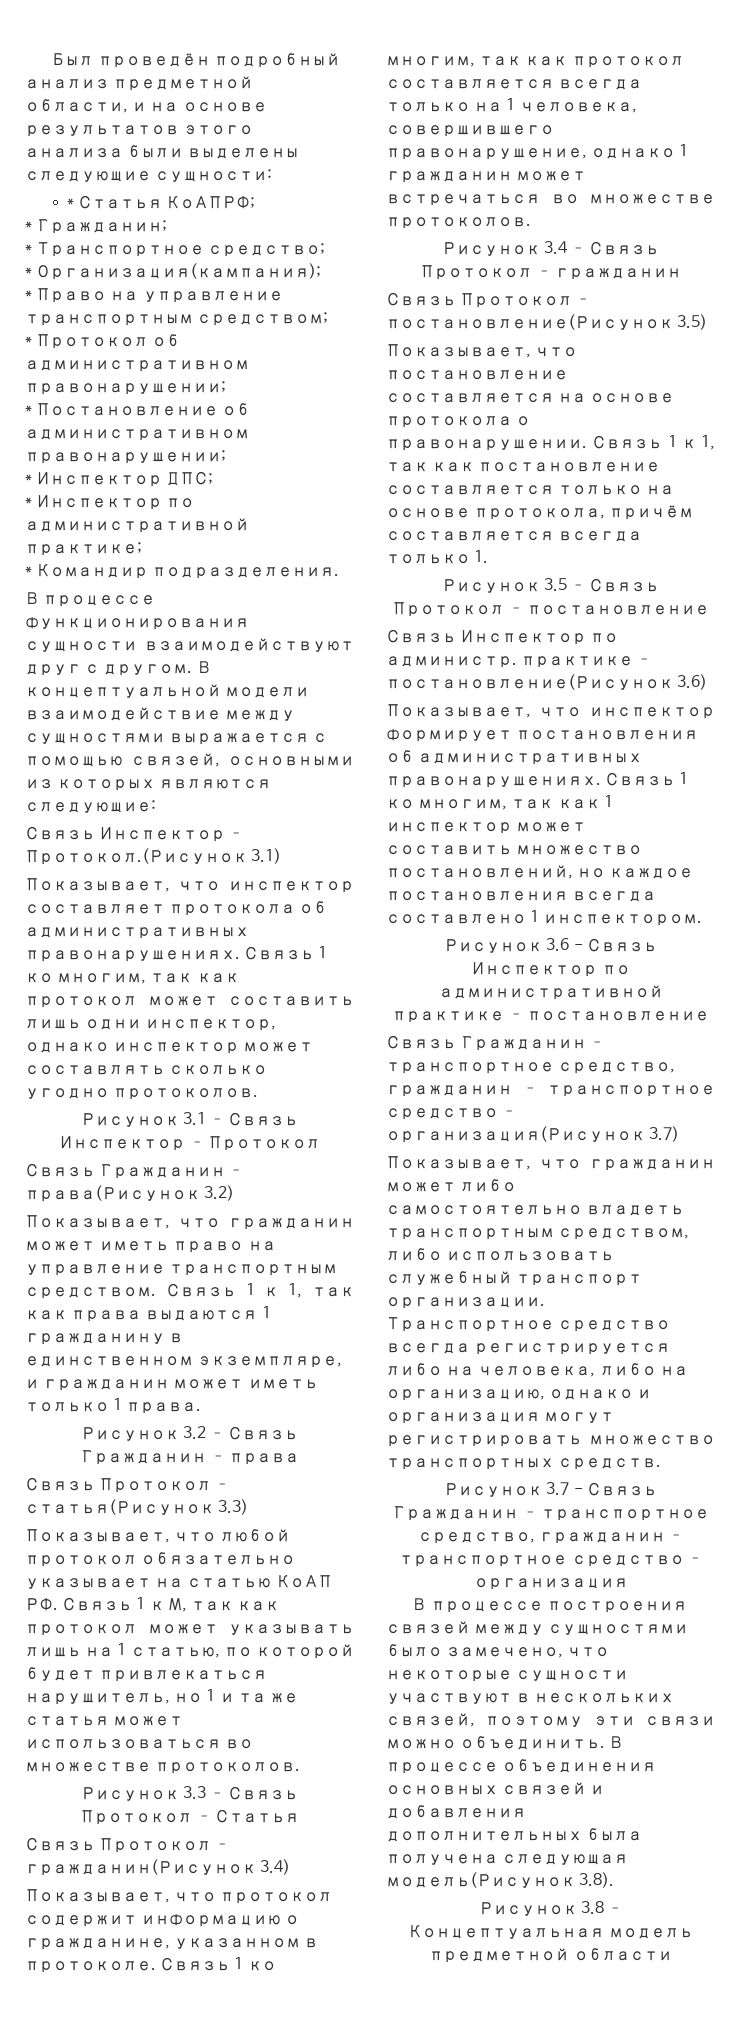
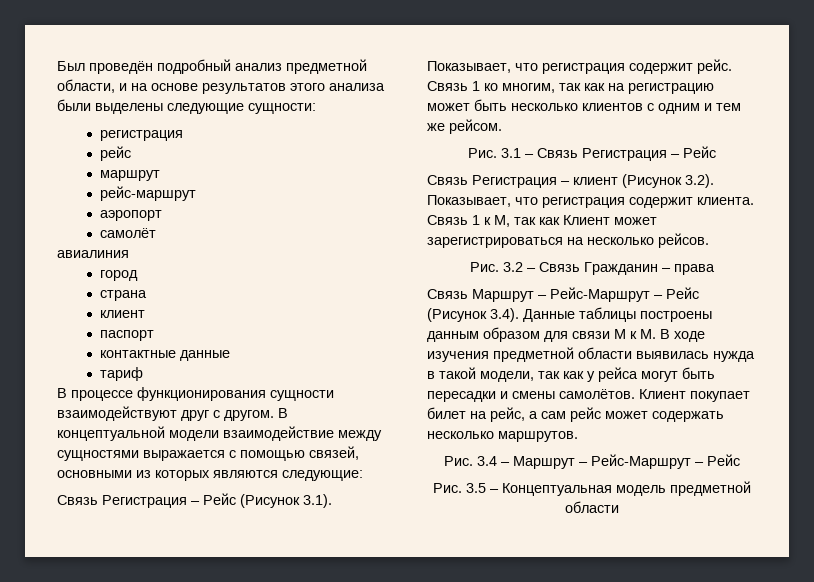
  Был проведён подробный анализ предметной области, и на основе результатов этого анализа были выделены следующие сущности:
- * Статья КоАПРФ;
- * Гражданин;
- * Транспортное средство;
- * Организация(кампания);
- * Право на управление транспортным средством;
- * Протокол об административном правонарушении;
- * Постановление об административном правонарушении;
- * Инспектор ДПС;
- * Инспектор по административной практике;
- * Командир подразделения.
+ регистрация
+ рейс
+ маршрут
+ рейс-маршрут
+ аэропорт
+ самолёт
+ авиалиния
+ город
+ страна
+ клиент
+ паспорт
+ контактные данные
+ тариф
- Связь Инспектор – Протокол.(Рисунок 3.1)
- Показывает, что инспектор составляет протокола об административных правонарушениях. Связь 1 ко многим, так как протокол может составить лишь одни инспектор, однако инспектор может составлять сколько угодно протоколов.
- Рисунок 3.1 – Связь Инспектор – Протокол
- Связь Гражданин – права(Рисунок 3.2)
- Показывает, что гражданин может иметь право на управление транспортным средством. Связь 1 к 1, так как права выдаются 1 гражданину в единственном экземпляре, и гражданин может иметь только 1 права.
- Рисунок 3.2 – Связь Гражданин – права
+ Связь Регистрация – Рейс (Рисунок 3.1). Показывает, что регистрация содержит рейс. Связь 1 ко многим, так как на регистрацию может быть несколько клиентов с одним и тем же рейсом.
+ Рис. 3.1 – Связь Регистрация – Рейс
+ Связь Регистрация – клиент (Рисунок 3.2). Показывает, что регистрация содержит клиента. Связь 1 к М, так как Клиент может зарегистрироваться на несколько рейсов.
+ Рис. 3.2 – Связь Гражданин – права
- Связь Протокол – статья(Рисунок 3.3)
- Показывает, что любой протокол обязательно указывает на статью КоАП РФ. Связь 1 к М, так как протокол может указывать лишь на 1 статью, по которой будет привлекаться нарушитель, но 1 и та же статья может использоваться во множестве протоколов.
- Рисунок 3.3 – Связь Протокол – Статья
- Связь Протокол – гражданин(Рисунок 3.4)
- Показывает, что протокол содержит информацию о гражданине, указанном в протоколе. Связь 1 ко многим, так как протокол составляется всегда только на 1 человека, совершившего правонарушение, однако 1 гражданин может встречаться во множестве протоколов.
- Рисунок 3.4 – Связь Протокол – гражданин
- Связь Протокол – постановление(Рисунок 3.5)
- Показывает, что постановление составляется на основе протокола о правонарушении. Связь 1 к 1, так как постановление составляется только на основе протокола, причём составляется всегда только 1.
- Рисунок 3.5 – Связь Протокол – постановление
- Связь Инспектор по администр. практике – постановление(Рисунок 3.6)
- Показывает, что инспектор формирует постановления об административных правонарушениях. Связь 1 ко многим, так как 1 инспектор может составить множество постановлений, но каждое постановления всегда составлено 1 инспектором.
- Рисунок 3.6 - Связь Инспектор по административной практике – постановление
- Связь Гражданин – транспортное средство, гражданин – транспортное средство – организация(Рисунок 3.7)
- Показывает, что гражданин может либо самостоятельно владеть транспортным средством, либо использовать служебный транспорт организации. Транспортное средство всегда регистрируется либо на человека, либо на организацию, однако и организация могут регистрировать множество транспортных средств.
- Рисунок 3.7 - Связь Гражданин – транспортное средство, гражданин – транспортное средство – организация
- В процессе построения связей между сущностями было замечено, что некоторые сущности участвуют в нескольких связей, поэтому эти связи можно объединить. В процессе объединения основных связей и добавления дополнительных была получена следующая модель(Рисунок 3.8).
- Рисунок 3.8 – Концептуальная модель предметной области
+ Связь Маршрут – Рейс-Маршрут – Рейс (Рисунок 3.4). Данные таблицы построены данным образом для связи М к М. В ходе изучения предметной области выявилась нужда в такой модели, так как у рейса могут быть пересадки и смены самолётов. Клиент покупает билет на рейс, а сам рейс может содержать несколько маршрутов.
+ Рис. 3.4 – Маршрут – Рейс-Маршрут – Рейс
+ Рис. 3.5 – Концептуальная модель предметной области

